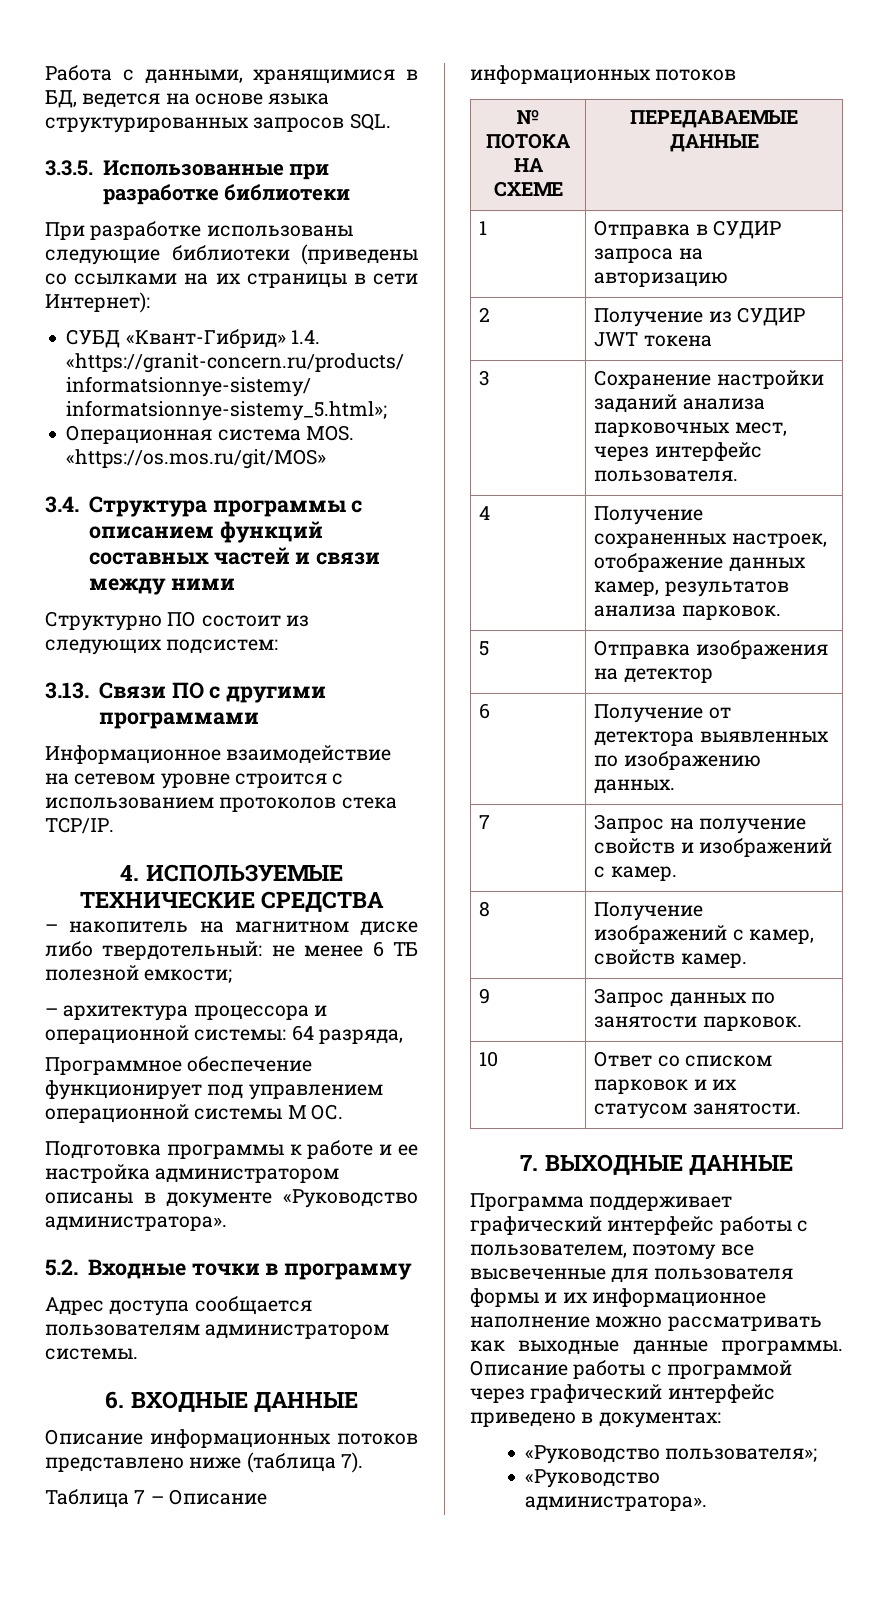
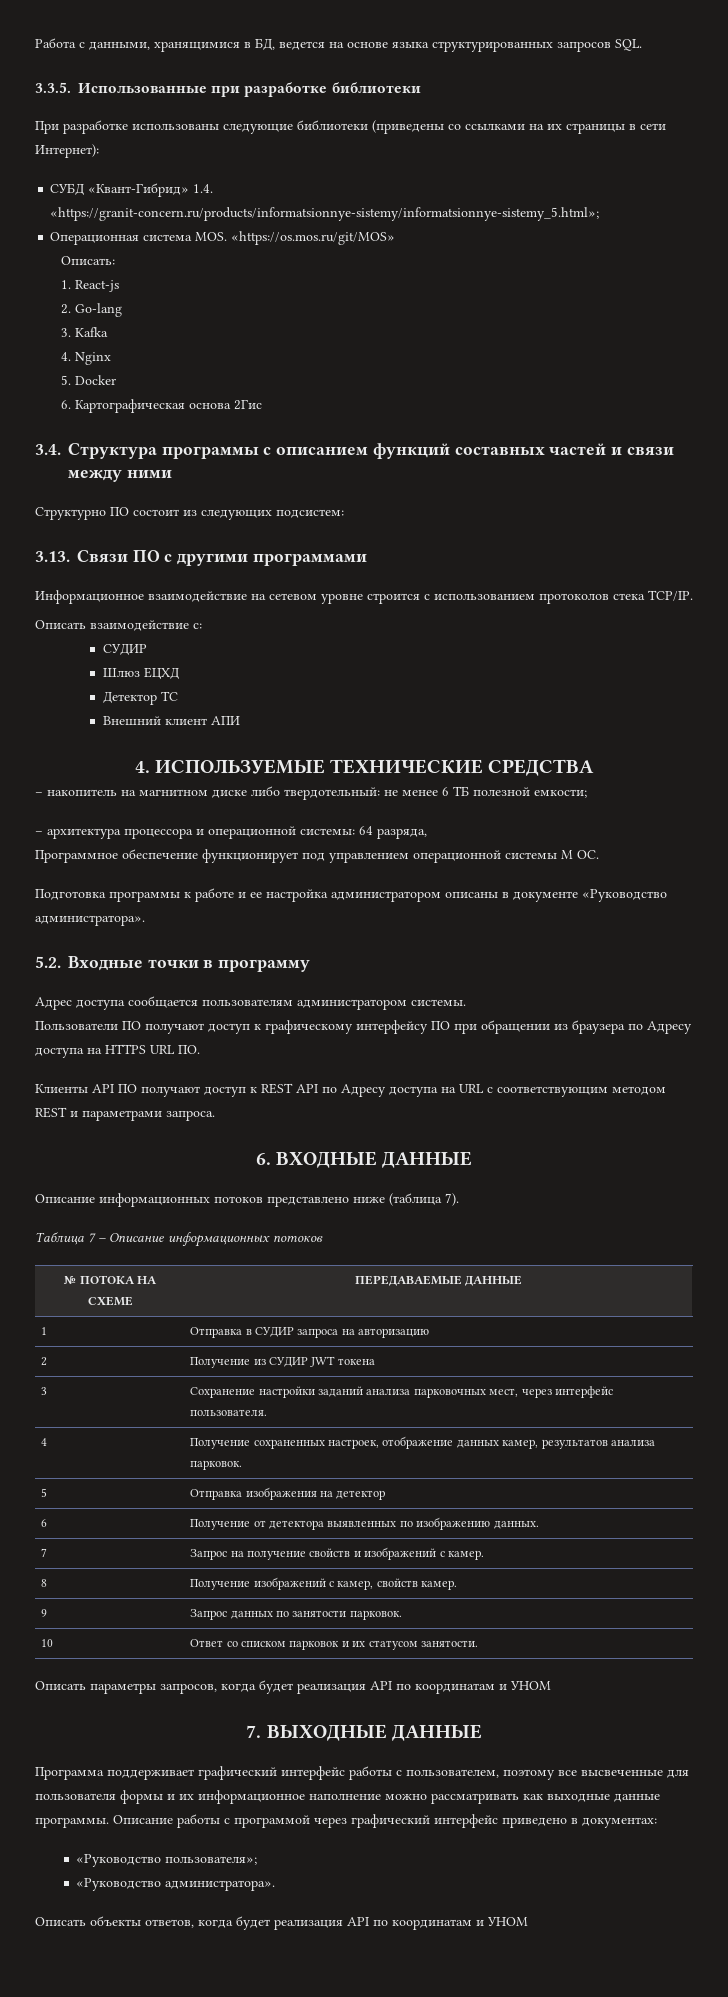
+ Описать:
+ 1. React-js
+ 2. Go-lang
+ 3. Kafka
+ 4. Nginx
+ 5. Docker
+ 6. Картографическая основа 2Гис
+ Описать взаимодействие с:
+ СУДИР
+ Шлюз ЕЦХД
+ Детектор ТС
+ Внешний клиент АПИ
+ Пользователи ПО получают доступ к графическому интерфейсу ПО при обращении из браузера по Адресу доступа на HTTPS URL ПО.
+ Клиенты API ПО получают доступ к REST API по Адресу доступа на URL с соответствующим методом REST и параметрами запроса.
+ Описать параметры запросов, когда будет реализация API по координатам и УНОМ
+ Описать объекты ответов, когда будет реализация API по координатам и УНОМ

